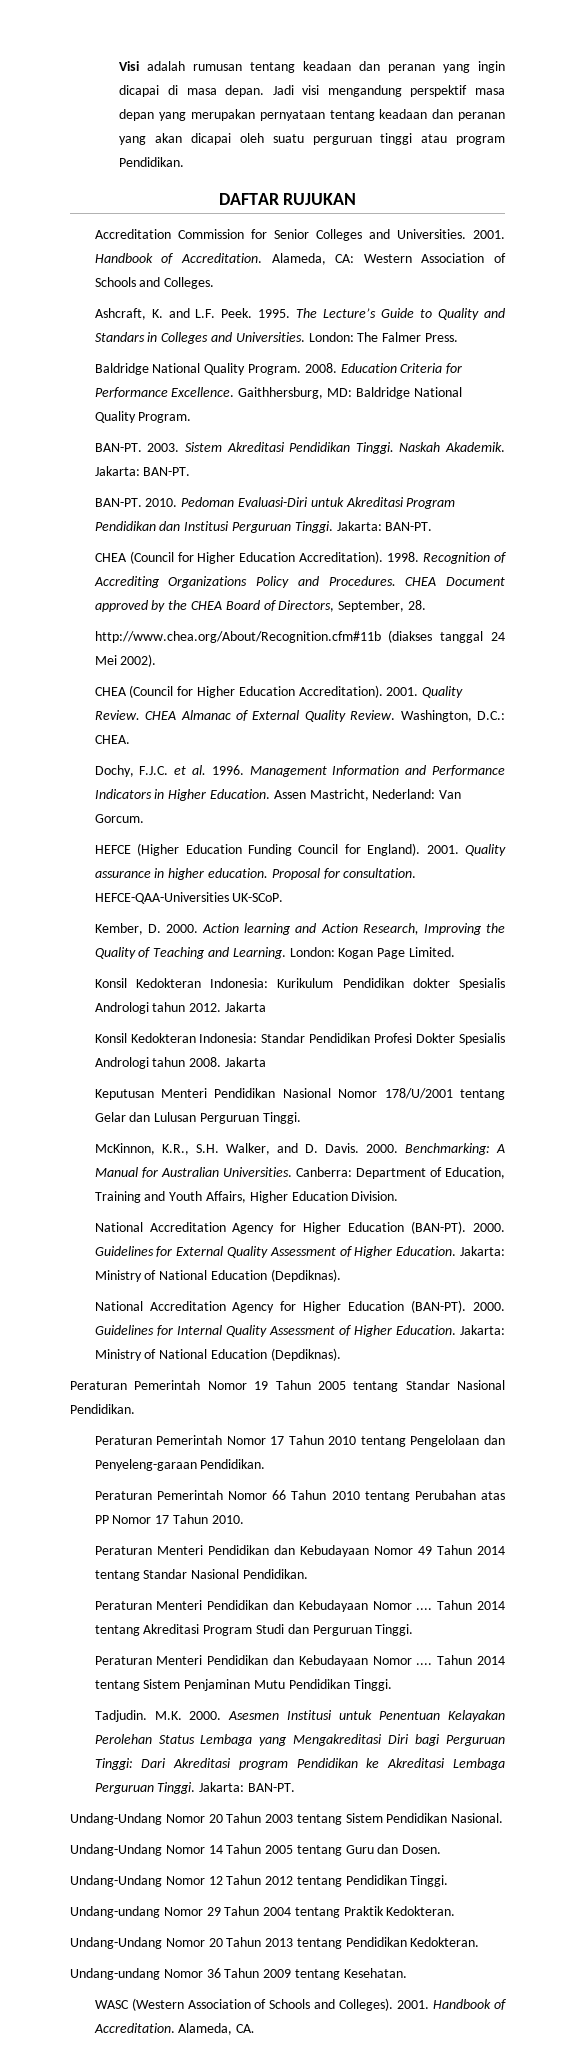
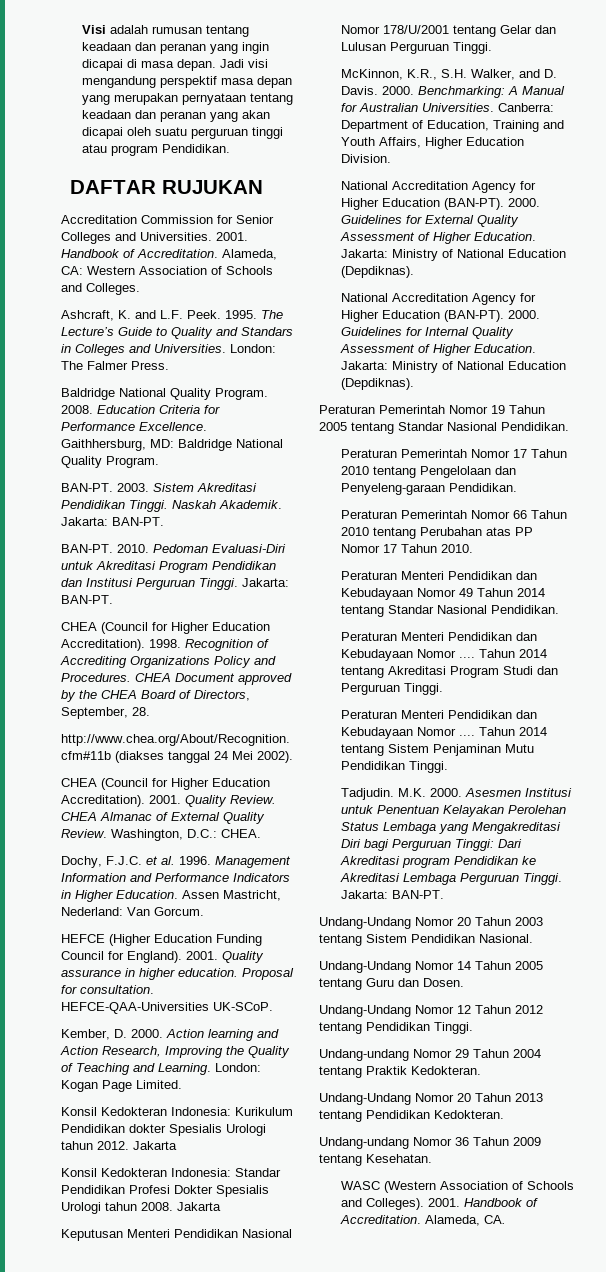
- Konsil Kedokteran Indonesia: Kurikulum Pendidikan dokter Spesialis Andrologi tahun 2012.
+ Konsil Kedokteran Indonesia: Kurikulum Pendidikan dokter Spesialis Urologi tahun 2012.
- Konsil Kedokteran Indonesia: Standar Pendidikan Profesi Dokter Spesialis Andrologi tahun 2008.
+ Konsil Kedokteran Indonesia: Standar Pendidikan Profesi Dokter Spesialis Urologi tahun 2008.

